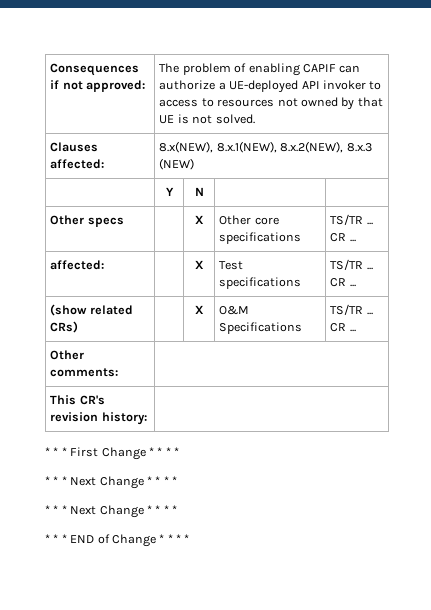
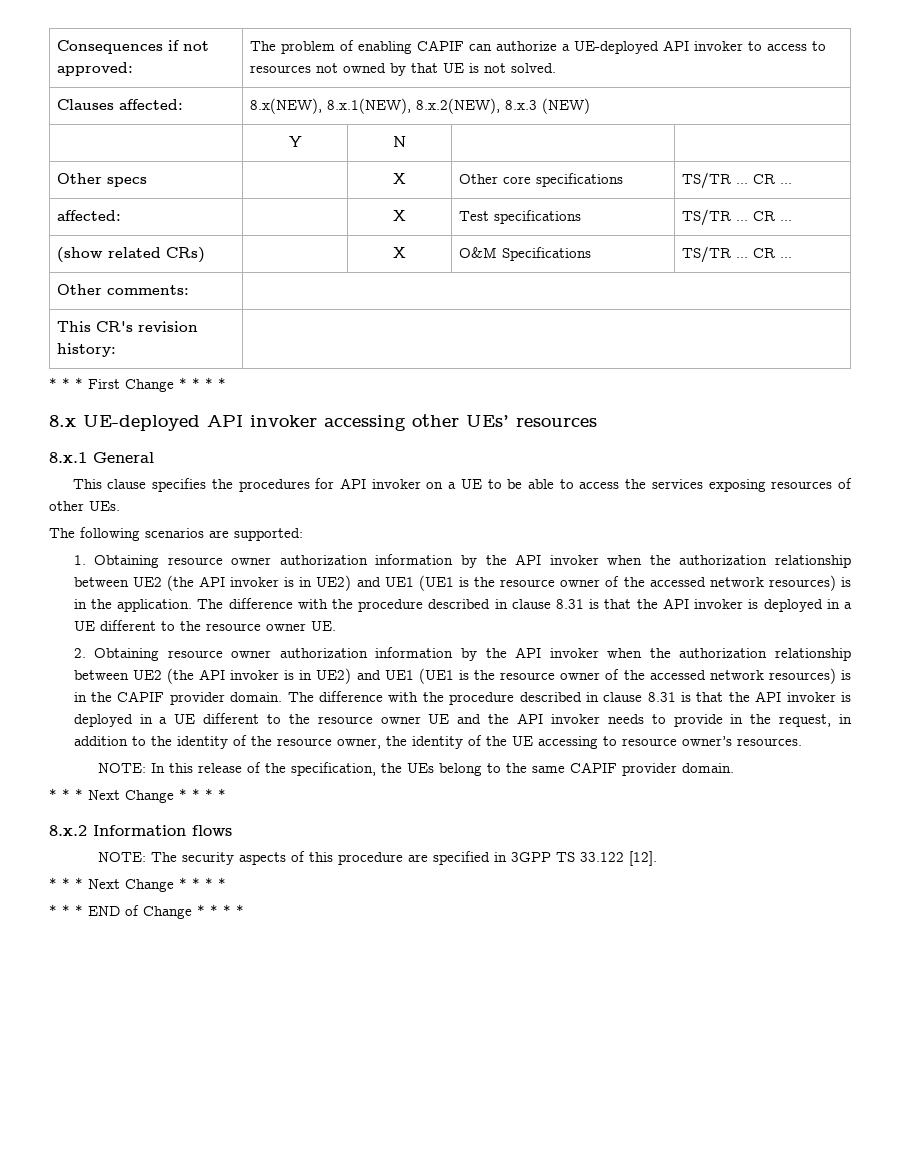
  * * * First Change * * * *
+ 8.x UE-deployed API invoker accessing other UEs’ resources
+ 8.x.1 General
+ This clause specifies the procedures for API invoker on a UE to be able to access the services exposing resources of other UEs.
+ The following scenarios are supported:
+ 1. Obtaining resource owner authorization information by the API invoker when the authorization relationship between UE2 (the API invoker is in UE2) and UE1 (UE1 is the resource owner of the accessed network resources) is in the application. The difference with the procedure described in clause 8.31 is that the API invoker is deployed in a UE different to the resource owner UE.
+ 2. Obtaining resource owner authorization information by the API invoker when the authorization relationship between UE2 (the API invoker is in UE2) and UE1 (UE1 is the resource owner of the accessed network resources) is in the CAPIF provider domain. The difference with the procedure described in clause 8.31 is that the API invoker is deployed in a UE different to the resource owner UE and the API invoker needs to provide in the request, in addition to the identity of the resource owner, the identity of the UE accessing to resource owner’s resources.
+ NOTE: In this release of the specification, the UEs belong to the same CAPIF provider domain.
  * * * Next Change * * * *
+ 8.x.2 Information flows
+ NOTE: The security aspects of this procedure are specified in 3GPP TS 33.122 [12].

